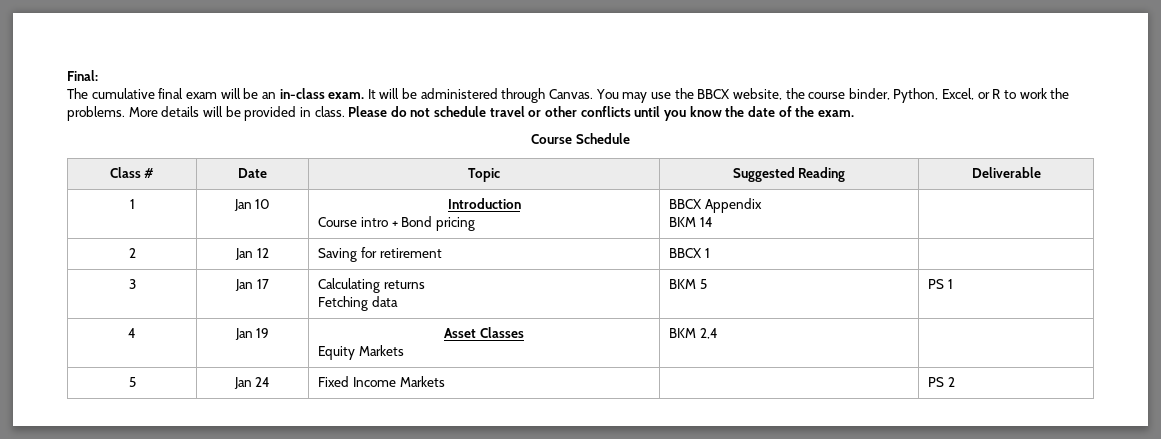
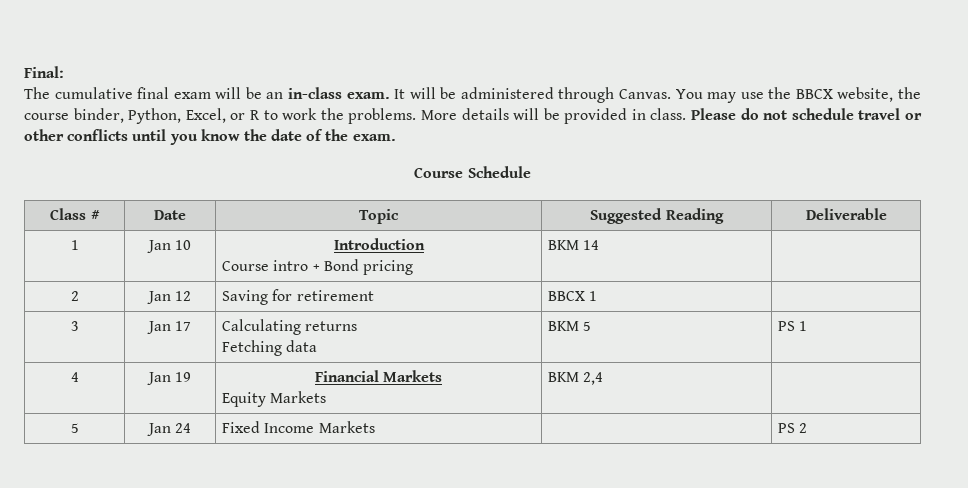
  1 | Jan 10 | Introduction
- Course intro + Bond pricing | BBCX Appendix
- BKM 14 |
+ Course intro + Bond pricing | BKM 14 |
- 4 | Jan 19 | Asset Classes
+ 4 | Jan 19 | Financial Markets

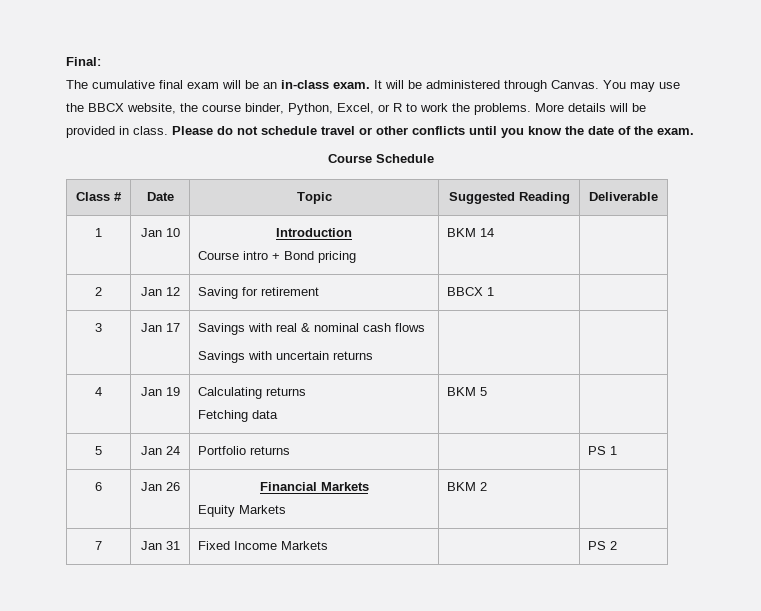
- 3 | Jan 17 | Calculating returns
- Fetching data | BKM 5 | PS 1
+ 3 | Jan 17 | Savings with real & nominal cash flows
+ Savings with uncertain returns | |
+ 4 | Jan 19 | Calculating returns
+ Fetching data | BKM 5 |
+ 5 | Jan 24 | Portfolio returns | | PS 1
- 4 | Jan 19 | Financial Markets
- Equity Markets | BKM 2,4 |
- 5 | Jan 24 | Fixed Income Markets | | PS 2
+ 6 | Jan 26 | Financial Markets
+ Equity Markets | BKM 2 |
+ 7 | Jan 31 | Fixed Income Markets | | PS 2

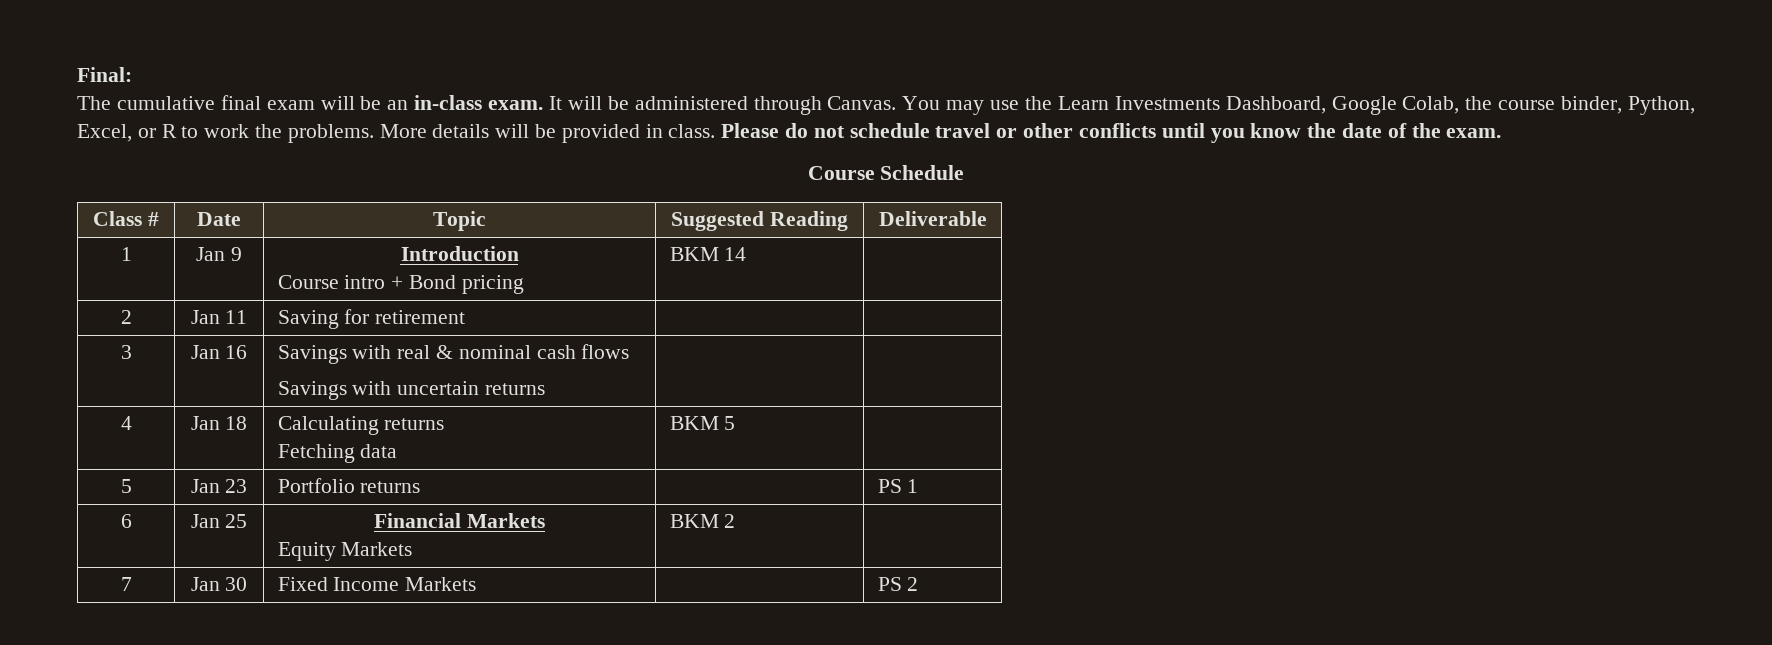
- You may use the BBCX website, the course binder, Python, Excel, or R to work the problems.
+ You may use the Learn Investments Dashboard, Google Colab, the course binder, Python, Excel, or R to work the problems.
- 1 | Jan 10 | Introduction
+ 1 | Jan 9 | Introduction
- 2 | Jan 12 | Saving for retirement | BBCX 1 |
+ 2 | Jan 11 | Saving for retirement | |
- 3 | Jan 17 | Savings with real & nominal cash flows
+ 3 | Jan 16 | Savings with real & nominal cash flows
- 4 | Jan 19 | Calculating returns
+ 4 | Jan 18 | Calculating returns
- 5 | Jan 24 | Portfolio returns | | PS 1
+ 5 | Jan 23 | Portfolio returns | | PS 1
- 6 | Jan 26 | Financial Markets
+ 6 | Jan 25 | Financial Markets
- 7 | Jan 31 | Fixed Income Markets | | PS 2
+ 7 | Jan 30 | Fixed Income Markets | | PS 2

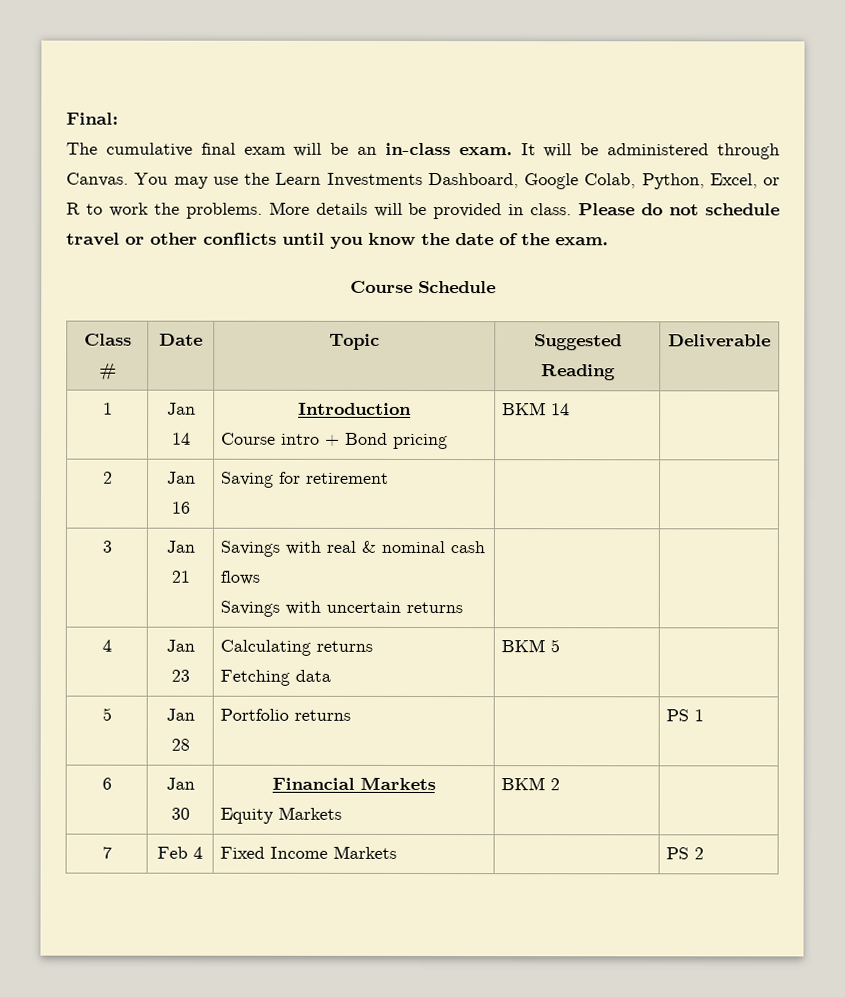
- You may use the Learn Investments Dashboard, Google Colab, the course binder, Python, Excel, or R to work the problems.
+ You may use the Learn Investments Dashboard, Google Colab, Python, Excel, or R to work the problems.
- 1 | Jan 9 | Introduction
+ 1 | Jan 14 | Introduction
- 2 | Jan 11 | Saving for retirement | |
+ 2 | Jan 16 | Saving for retirement | |
- 3 | Jan 16 | Savings with real & nominal cash flows
+ 3 | Jan 21 | Savings with real & nominal cash flows
- 4 | Jan 18 | Calculating returns
+ 4 | Jan 23 | Calculating returns
- 5 | Jan 23 | Portfolio returns | | PS 1
+ 5 | Jan 28 | Portfolio returns | | PS 1
- 6 | Jan 25 | Financial Markets
+ 6 | Jan 30 | Financial Markets
- 7 | Jan 30 | Fixed Income Markets | | PS 2
+ 7 | Feb 4 | Fixed Income Markets | | PS 2

